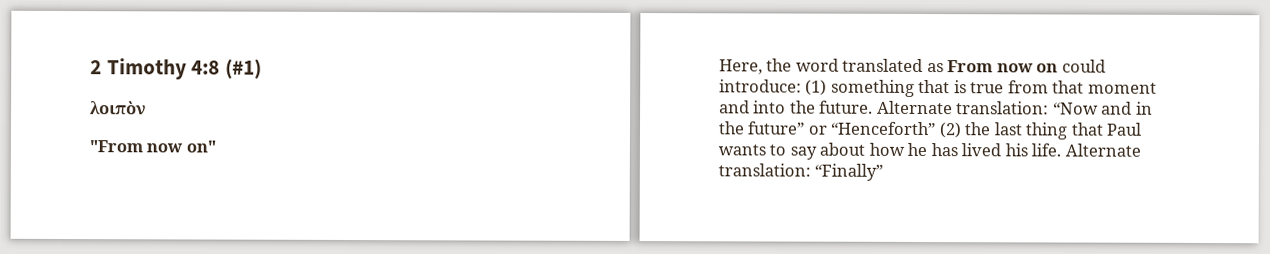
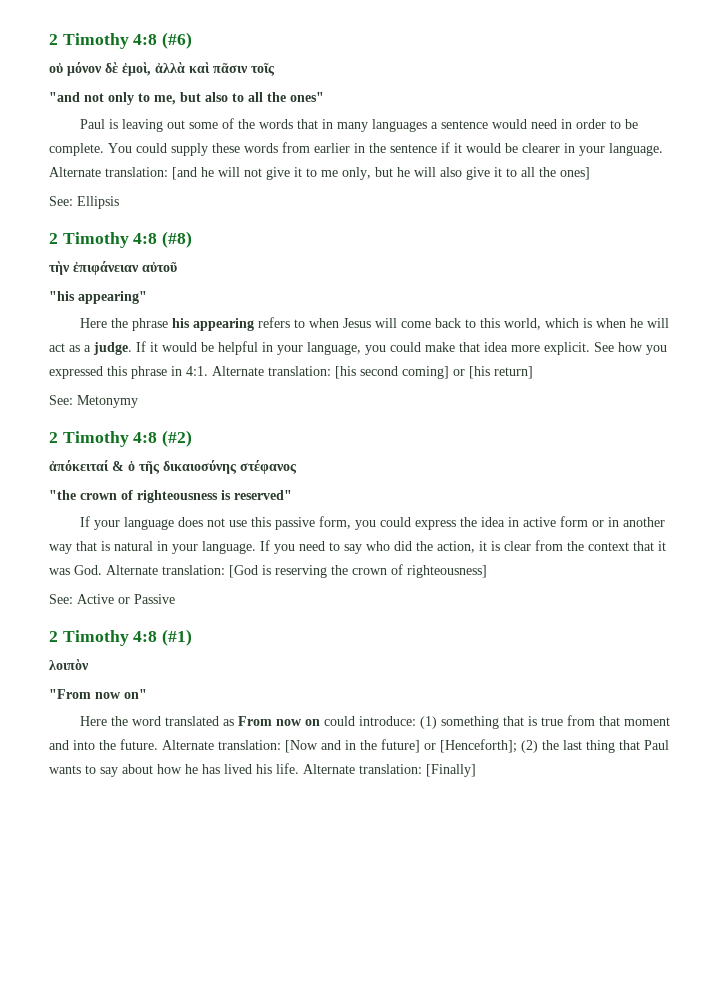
+ 2 Timothy 4:8 (#6)
+ οὐ μόνον δὲ ἐμοὶ, ἀλλὰ καὶ πᾶσιν τοῖς
+ "and not only to me, but also to all the ones"
+ Paul is leaving out some of the words that in many languages a sentence would need in order to be complete. You could supply these words from earlier in the sentence if it would be clearer in your language. Alternate translation: [and he will not give it to me only, but he will also give it to all the ones]
+ See: Ellipsis
+ 2 Timothy 4:8 (#8)
+ τὴν ἐπιφάνειαν αὐτοῦ
+ "his appearing"
+ Here the phrase his appearing refers to when Jesus will come back to this world, which is when he will act as a judge. If it would be helpful in your language, you could make that idea more explicit. See how you expressed this phrase in 4:1. Alternate translation: [his second coming] or [his return]
+ See: Metonymy
+ 2 Timothy 4:8 (#2)
+ ἀπόκειταί & ὁ τῆς δικαιοσύνης στέφανος
+ "the crown of righteousness is reserved"
+ If your language does not use this passive form, you could express the idea in active form or in another way that is natural in your language. If you need to say who did the action, it is clear from the context that it was God. Alternate translation: [God is reserving the crown of righteousness]
+ See: Active or Passive
- Here, the word translated as From now on could introduce: (1) something that is true from that moment and into the future.
+ Here the word translated as From now on could introduce: (1) something that is true from that moment and into the future.
- Alternate translation: “Now and in the future” or “Henceforth” (2) the last thing that Paul wants to say about how he has lived his life.
+ Alternate translation: [Now and in the future] or [Henceforth]; (2) the last thing that Paul wants to say about how he has lived his life.
- Alternate translation: “Finally”
+ Alternate translation: [Finally]

